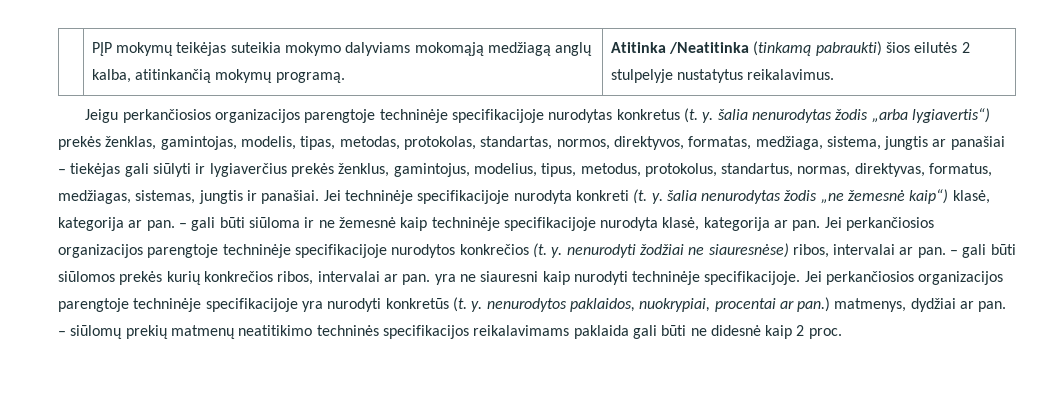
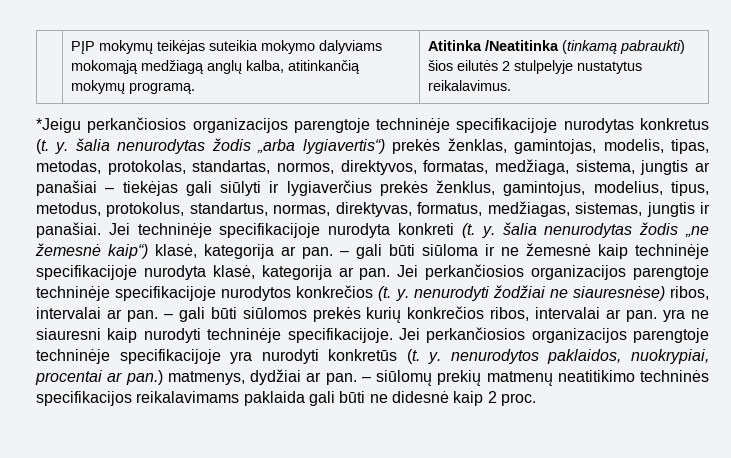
- Jeigu perkančiosios organizacijos parengtoje techninėje specifikacijoje nurodytas konkretus (t. y. šalia nenurodytas žodis „arba lygiavertis“) prekės ženklas, gamintojas, modelis, tipas, metodas, protokolas, standartas, normos, direktyvos, formatas, medžiaga, sistema, jungtis ar panašiai – tiekėjas gali siūlyti ir lygiaverčius prekės ženklus, gamintojus, modelius, tipus, metodus, protokolus, standartus, normas, direktyvas, formatus, medžiagas, sistemas, jungtis ir panašiai.
+ *Jeigu perkančiosios organizacijos parengtoje techninėje specifikacijoje nurodytas konkretus (t. y. šalia nenurodytas žodis „arba lygiavertis“) prekės ženklas, gamintojas, modelis, tipas, metodas, protokolas, standartas, normos, direktyvos, formatas, medžiaga, sistema, jungtis ar panašiai – tiekėjas gali siūlyti ir lygiaverčius prekės ženklus, gamintojus, modelius, tipus, metodus, protokolus, standartus, normas, direktyvas, formatus, medžiagas, sistemas, jungtis ir panašiai.

